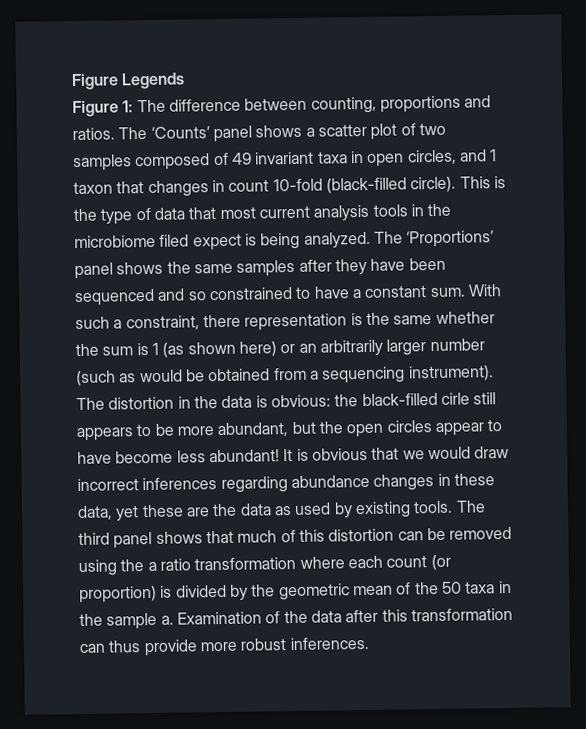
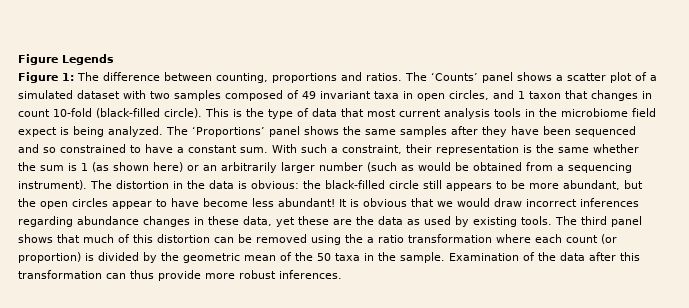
- The ‘Counts’ panel shows a scatter plot of two samples composed of 49 invariant taxa in open circles, and 1 taxon that changes in count 10-fold (black-filled circle).
+ The ‘Counts’ panel shows a scatter plot of a simulated dataset with two samples composed of 49 invariant taxa in open circles, and 1 taxon that changes in count 10-fold (black-filled circle).
- This is the type of data that most current analysis tools in the microbiome filed expect is being analyzed.
+ This is the type of data that most current analysis tools in the microbiome field expect is being analyzed.
- With such a constraint, there representation is the same whether the sum is 1 (as shown here) or an arbitrarily larger number (such as would be obtained from a sequencing instrument).
+ With such a constraint, their representation is the same whether the sum is 1 (as shown here) or an arbitrarily larger number (such as would be obtained from a sequencing instrument).
- The distortion in the data is obvious: the black-filled cirle still appears to be more abundant, but the open circles appear to have become less abundant!
+ The distortion in the data is obvious: the black-filled circle still appears to be more abundant, but the open circles appear to have become less abundant!
- The third panel shows that much of this distortion can be removed using the a ratio transformation where each count (or proportion) is divided by the geometric mean of the 50 taxa in the sample a.
+ The third panel shows that much of this distortion can be removed using the a ratio transformation where each count (or proportion) is divided by the geometric mean of the 50 taxa in the sample.

